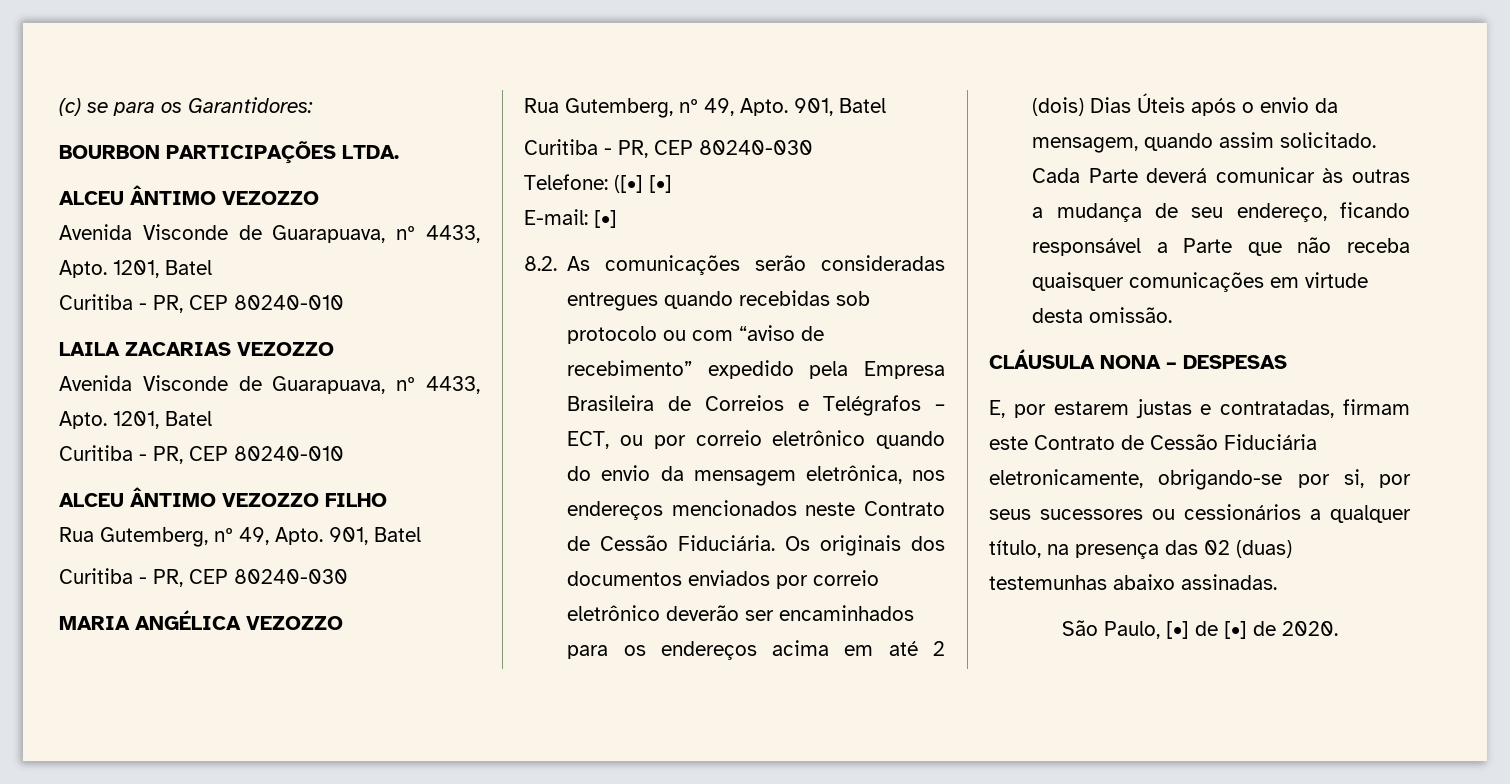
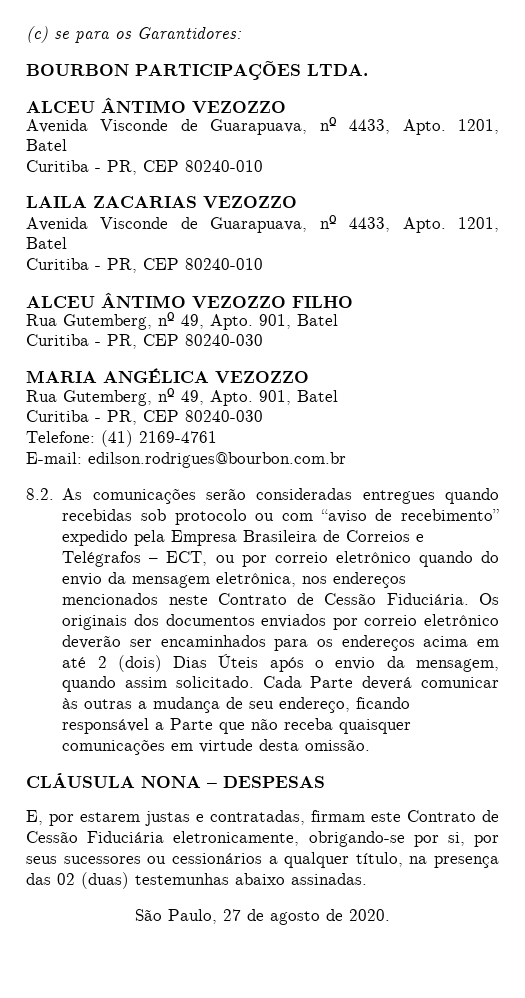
- Telefone: ([•] [•]
+ Telefone: (41) 2169-4761
- E-mail: [•]
+ E-mail: edilson.rodrigues@bourbon.com.br
- São Paulo, [•] de [•] de 2020.
+ São Paulo, 27 de agosto de 2020.

